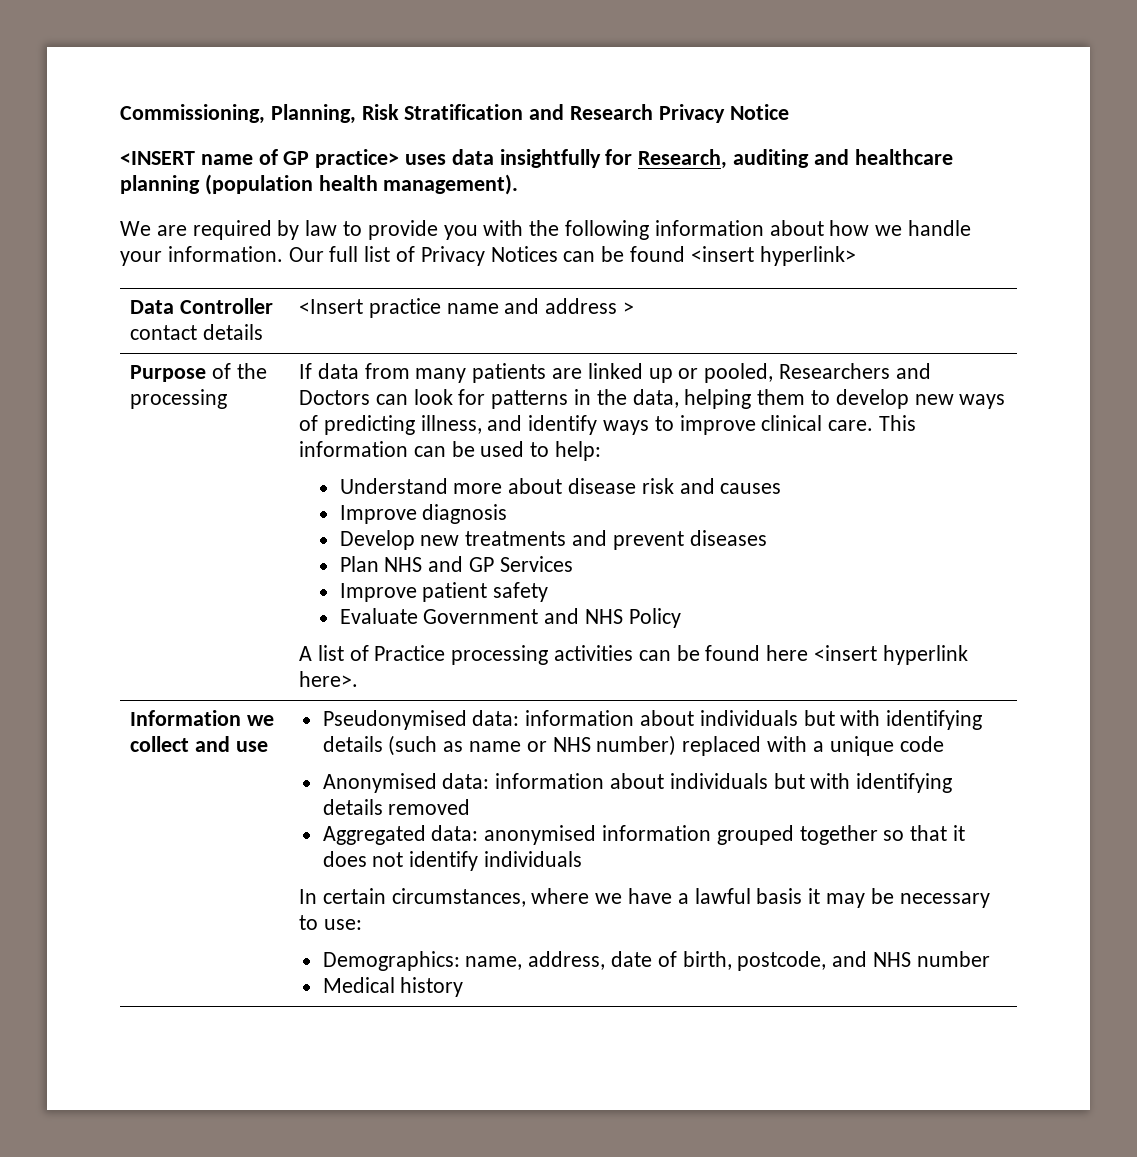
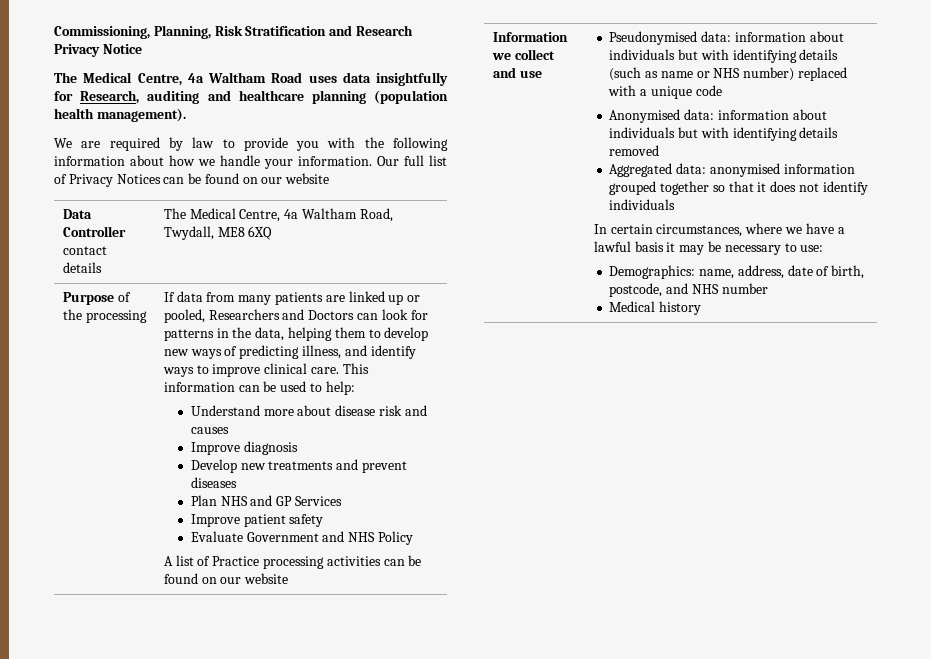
- <INSERT name of GP practice> uses data insightfully for Research, auditing and healthcare planning (population health management).
+ The Medical Centre, 4a Waltham Road uses data insightfully for Research, auditing and healthcare planning (population health management).
- Our full list of Privacy Notices can be found <insert hyperlink>
+ Our full list of Privacy Notices can be found on our website
- Data Controller contact details | <Insert practice name and address >
+ Data Controller contact details | The Medical Centre, 4a Waltham Road, Twydall, ME8 6XQ
- A list of Practice processing activities can be found here <insert hyperlink here>.
+ A list of Practice processing activities can be found on our website

